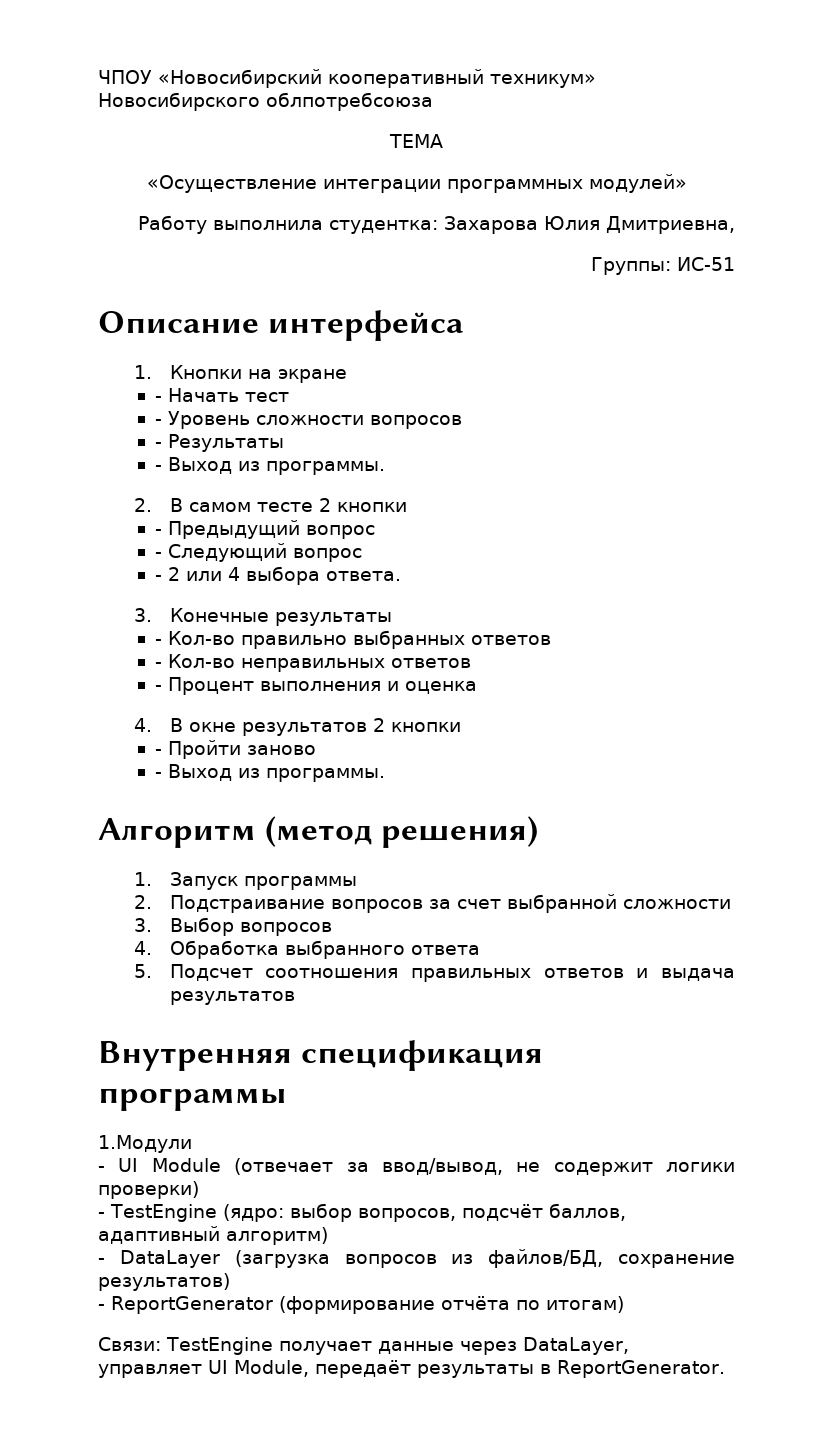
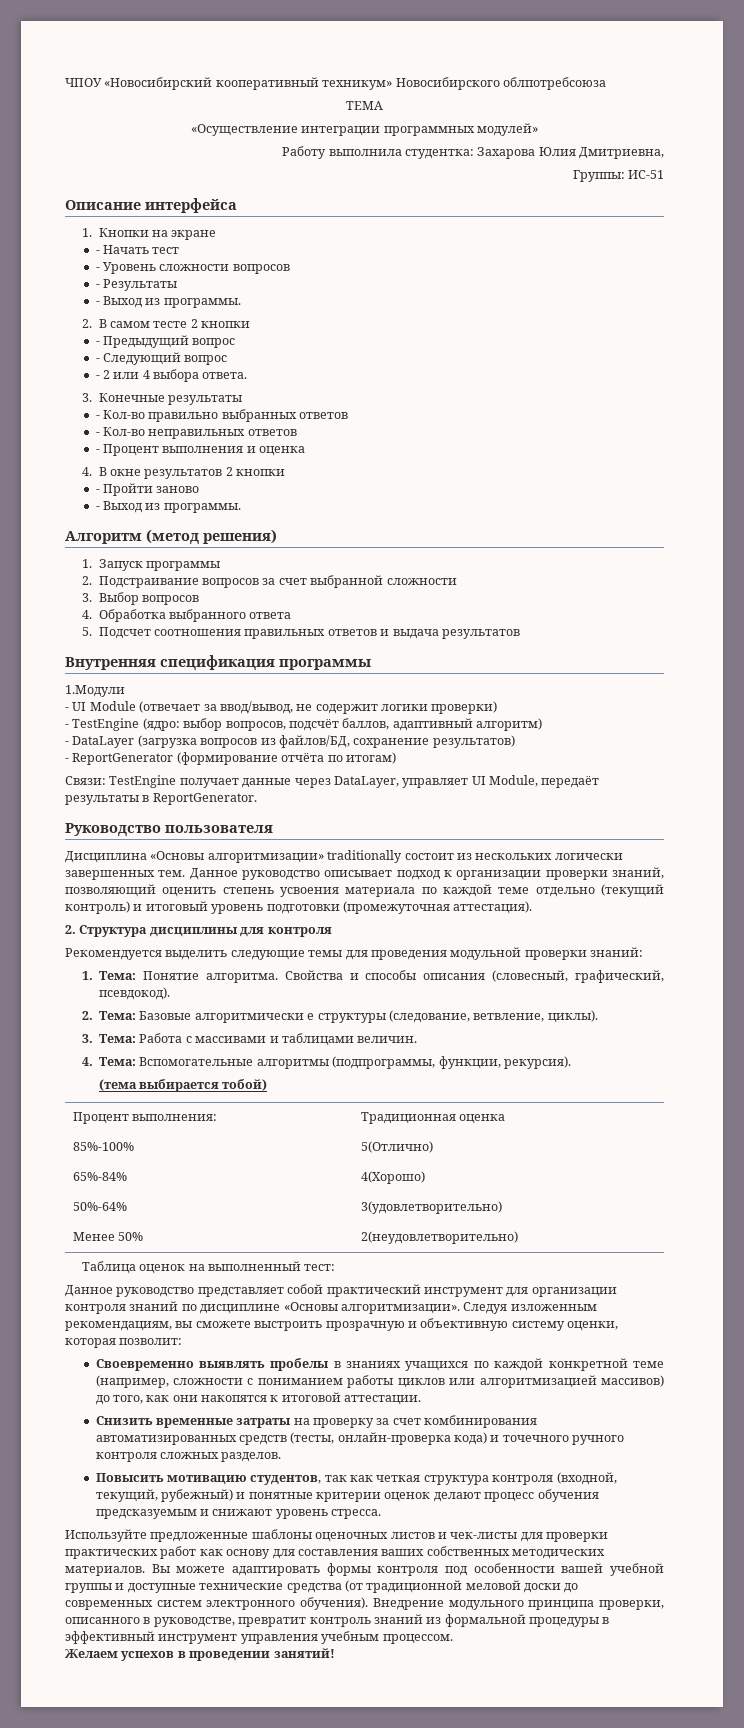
+ Руководство пользователя
+ Дисциплина «Основы алгоритмизации» traditionally состоит из нескольких логически завершенных тем. Данное руководство описывает подход к организации проверки знаний, позволяющий оценить степень усвоения материала по каждой теме отдельно (текущий контроль) и итоговый уровень подготовки (промежуточная аттестация).
+ 2. Структура дисциплины для контроля
+ Рекомендуется выделить следующие темы для проведения модульной проверки знаний:
+ 1. Тема: Понятие алгоритма. Свойства и способы описания (словесный, графический, псевдокод).
+ 2. Тема: Базовые алгоритмически е структуры (следование, ветвление, циклы).
+ 3. Тема: Работа с массивами и таблицами величин.
+ 4. Тема: Вспомогательные алгоритмы (подпрограммы, функции, рекурсия).
+ (тема выбирается тобой)
+ Процент выполнения: | Традиционная оценка
+ 85%-100% | 5(Отлично)
+ 65%-84% | 4(Хорошо)
+ 50%-64% | 3(удовлетворительно)
+ Менее 50% | 2(неудовлетворительно)
+ Таблица оценок на выполненный тест:
+ Данное руководство представляет собой практический инструмент для организации контроля знаний по дисциплине «Основы алгоритмизации». Следуя изложенным рекомендациям, вы сможете выстроить прозрачную и объективную систему оценки, которая позволит:
+ Своевременно выявлять пробелы в знаниях учащихся по каждой конкретной теме (например, сложности с пониманием работы циклов или алгоритмизацией массивов) до того, как они накопятся к итоговой аттестации.
+ Снизить временные затраты на проверку за счет комбинирования автоматизированных средств (тесты, онлайн-проверка кода) и точечного ручного контроля сложных разделов.
+ Повысить мотивацию студентов, так как четкая структура контроля (входной, текущий, рубежный) и понятные критерии оценок делают процесс обучения предсказуемым и снижают уровень стресса.
+ Используйте предложенные шаблоны оценочных листов и чек-листы для проверки практических работ как основу для составления ваших собственных методических материалов. Вы можете адаптировать формы контроля под особенности вашей учебной группы и доступные технические средства (от традиционной меловой доски до современных систем электронного обучения). Внедрение модульного принципа проверки, описанного в руководстве, превратит контроль знаний из формальной процедуры в эффективный инструмент управления учебным процессом.
+ Желаем успехов в проведении занятий!

